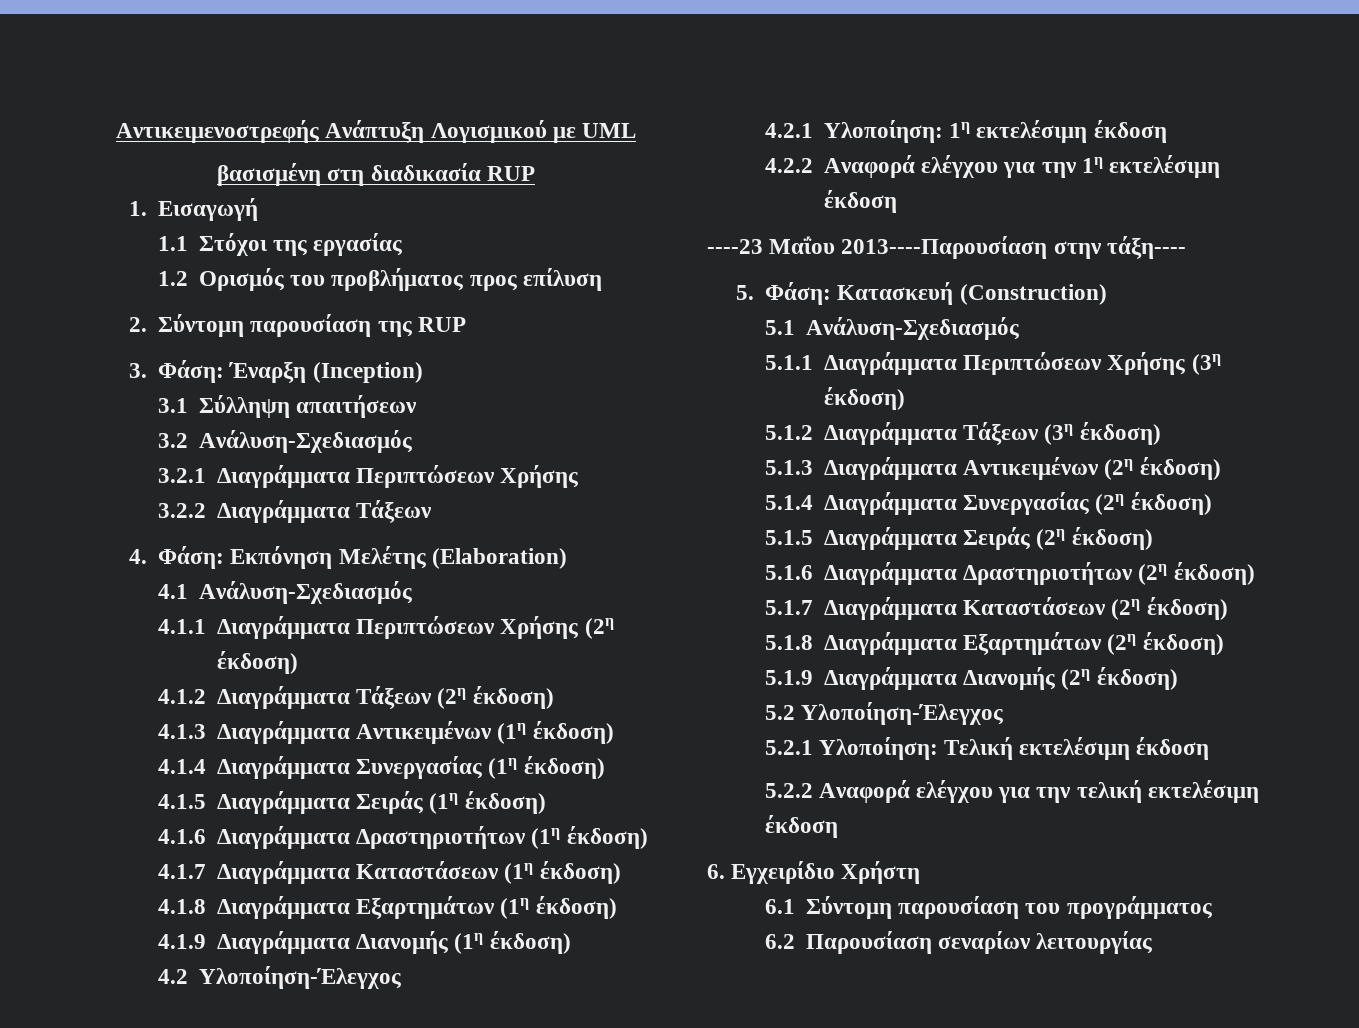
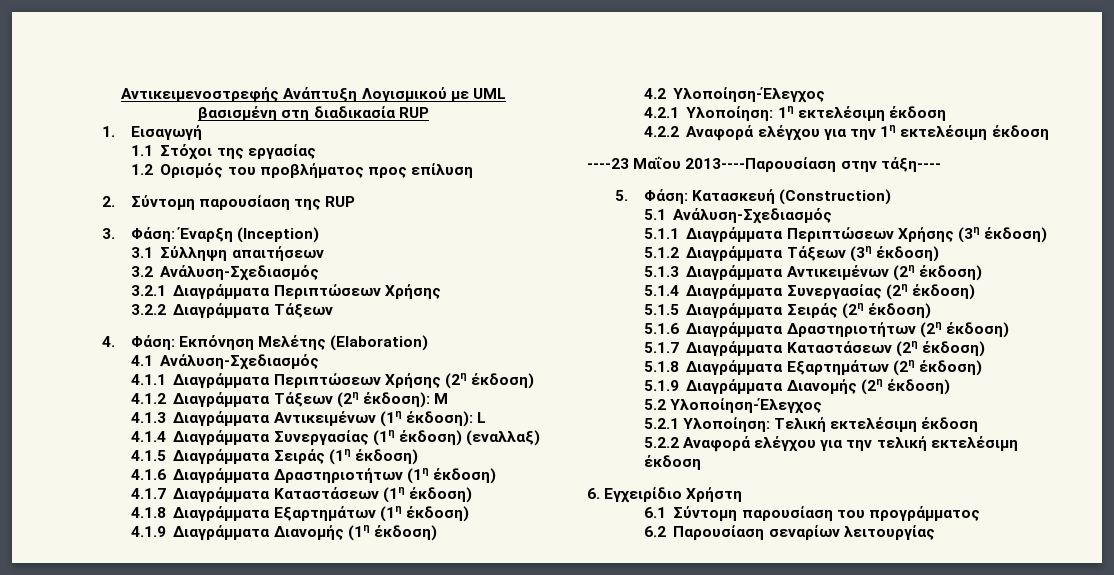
- 4.1.2 Διαγράμματα Τάξεων (2η έκδοση)
+ 4.1.2 Διαγράμματα Τάξεων (2η έκδοση): M
- 4.1.3 Διαγράμματα Αντικειμένων (1η έκδοση)
+ 4.1.3 Διαγράμματα Αντικειμένων (1η έκδοση): L
- 4.1.4 Διαγράμματα Συνεργασίας (1η έκδοση)
+ 4.1.4 Διαγράμματα Συνεργασίας (1η έκδοση) (εναλλαξ)

